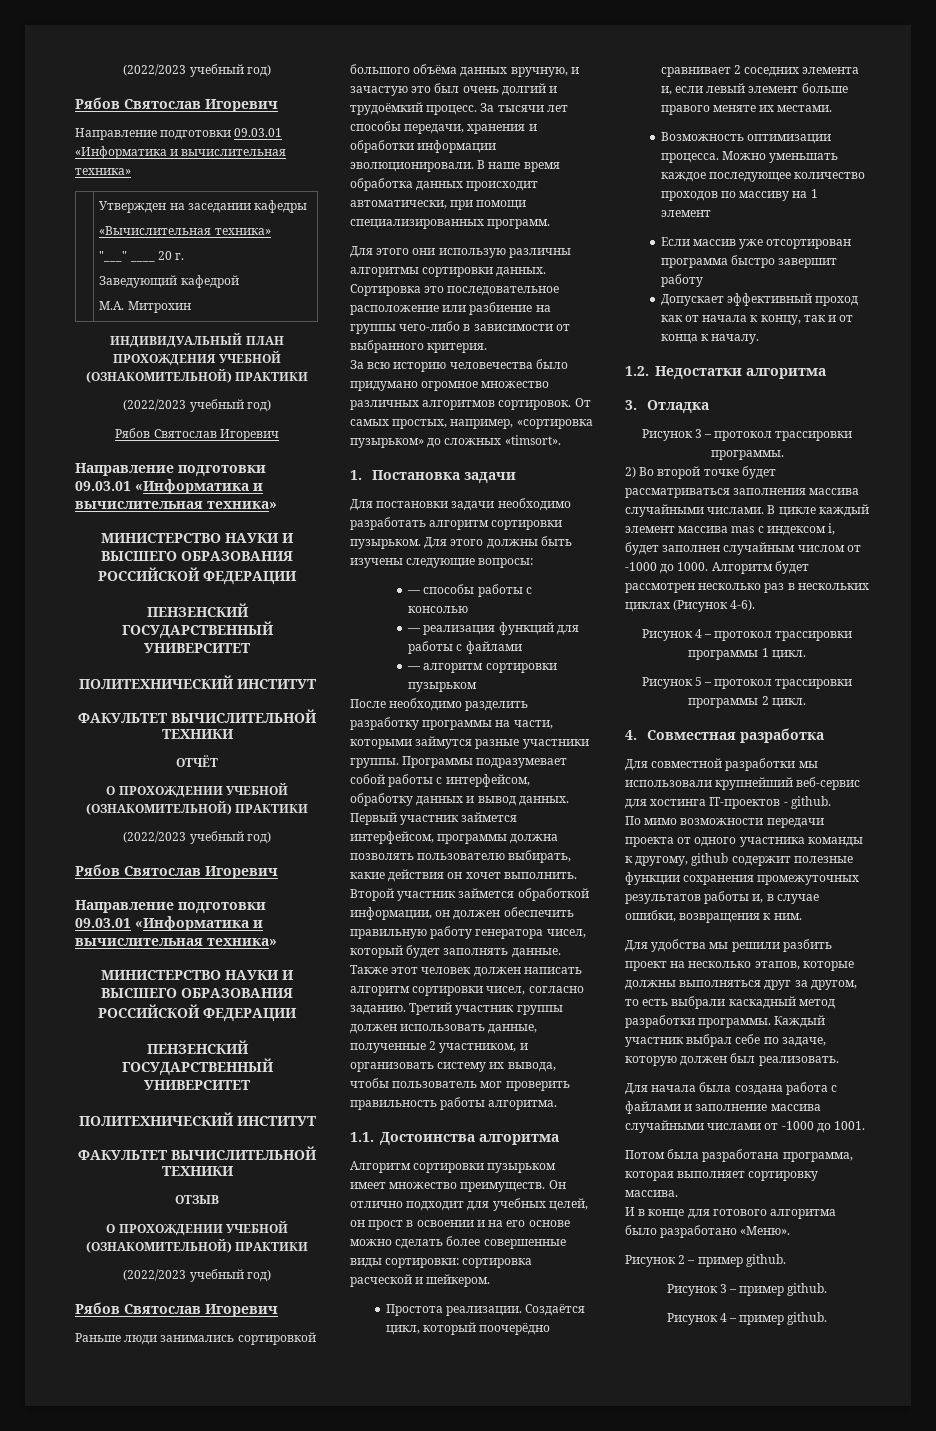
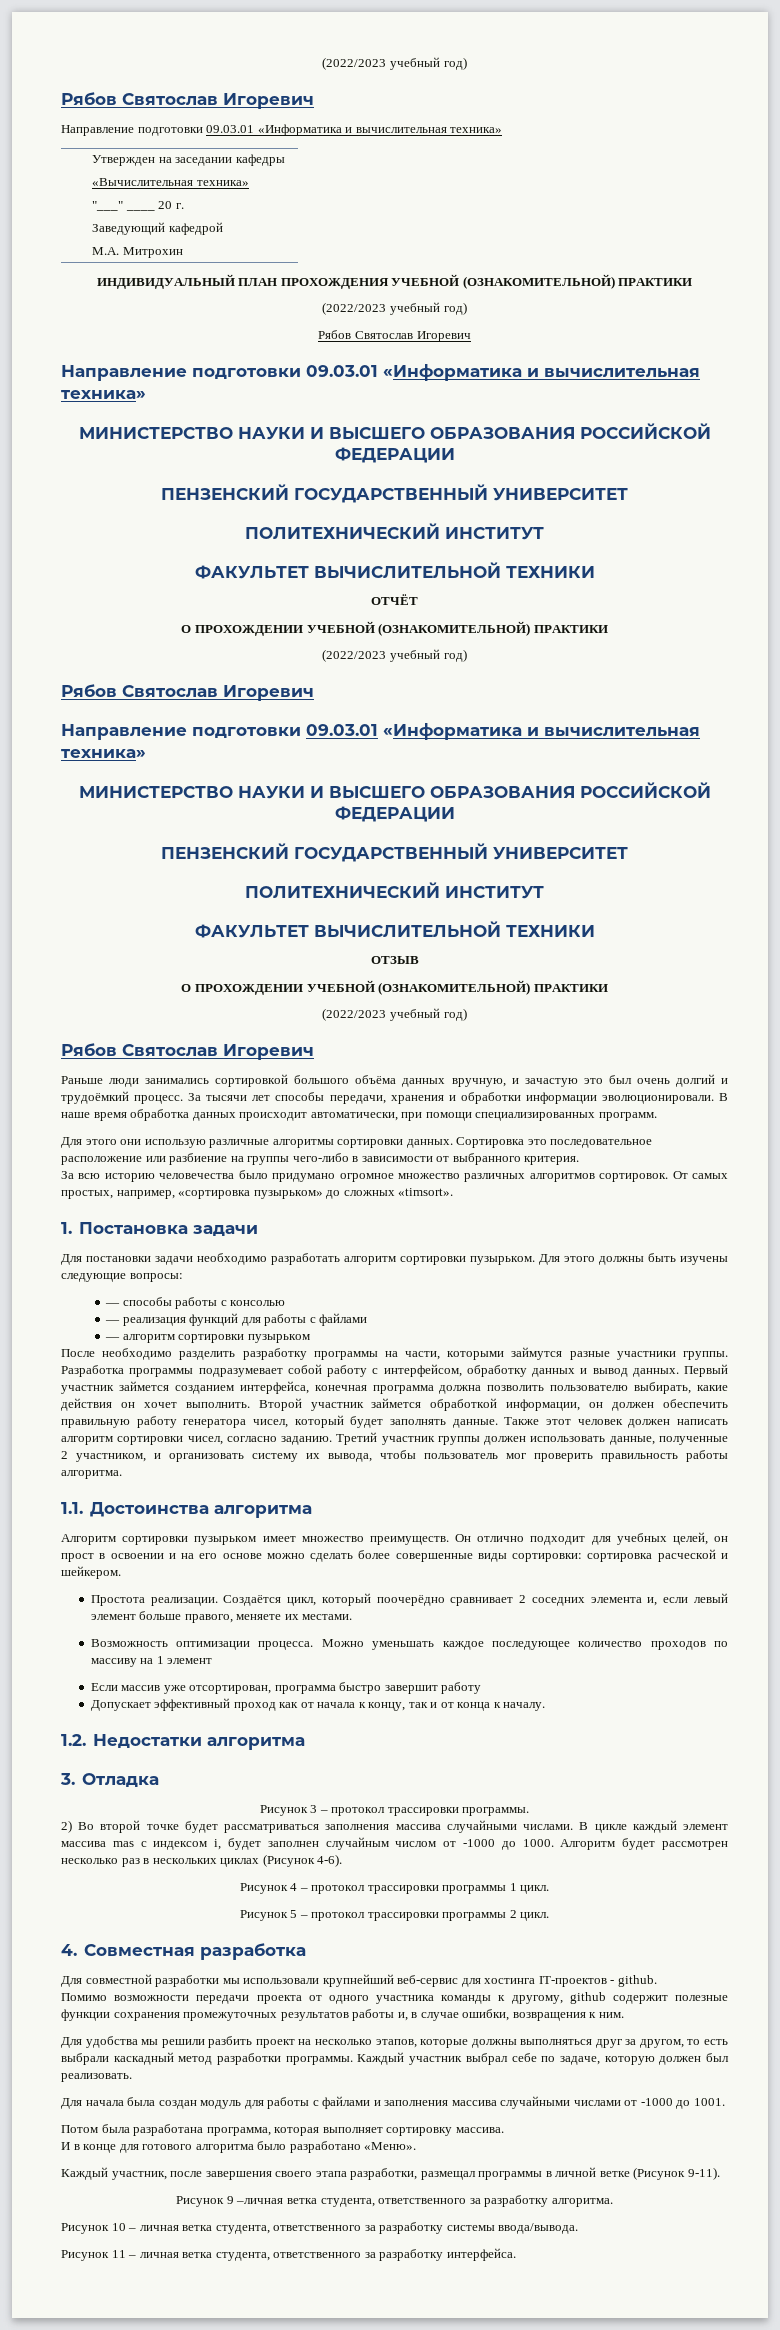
- Для этого они использую различны алгоритмы сортировки данных.
+ Для этого они использую различные алгоритмы сортировки данных.
- Программы подразумевает собой работы с интерфейсом, обработку данных и вывод данных.
+ Разработка программы подразумевает собой работу с интерфейсом, обработку данных и вывод данных.
- Первый участник займется интерфейсом, программы должна позволять пользователю выбирать, какие действия он хочет выполнить.
+ Первый участник займется созданием интерфейса, конечная программа должна позволить пользователю выбирать, какие действия он хочет выполнить.
- Создаётся цикл, который поочерёдно сравнивает 2 соседних элемента и, если левый элемент больше правого меняте их местами.
+ Создаётся цикл, который поочерёдно сравнивает 2 соседних элемента и, если левый элемент больше правого, меняете их местами.
- Если массив уже отсортирован программа быстро завершит работу
+ Если массив уже отсортирован, программа быстро завершит работу
- По мимо возможности передачи проекта от одного участника команды к другому, github содержит полезные функции сохранения промежуточных результатов работы и, в случае ошибки, возвращения к ним.
+ Помимо возможности передачи проекта от одного участника команды к другому, github содержит полезные функции сохранения промежуточных результатов работы и, в случае ошибки, возвращения к ним.
- Для начала была создана работа с файлами и заполнение массива случайными числами от -1000 до 1001.
+ Для начала была создан модуль для работы с файлами и заполнения массива случайными числами от -1000 до 1001.
- Рисунок 2 – пример github.
- Рисунок 3 – пример github.
- Рисунок 4 – пример github.
+ Каждый участник, после завершения своего этапа разработки, размещал программы в личной ветке (Рисунок 9-11).
+ Рисунок 9 –личная ветка студента, ответственного за разработку алгоритма.
+ Рисунок 10 – личная ветка студента, ответственного за разработку системы ввода/вывода.
+ Рисунок 11 – личная ветка студента, ответственного за разработку интерфейса.

